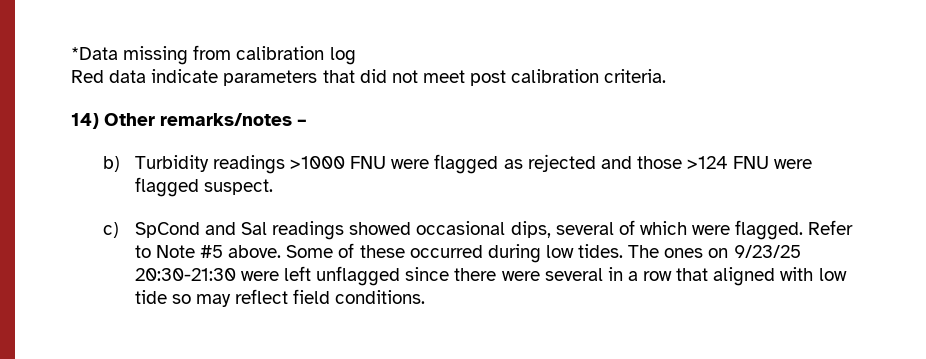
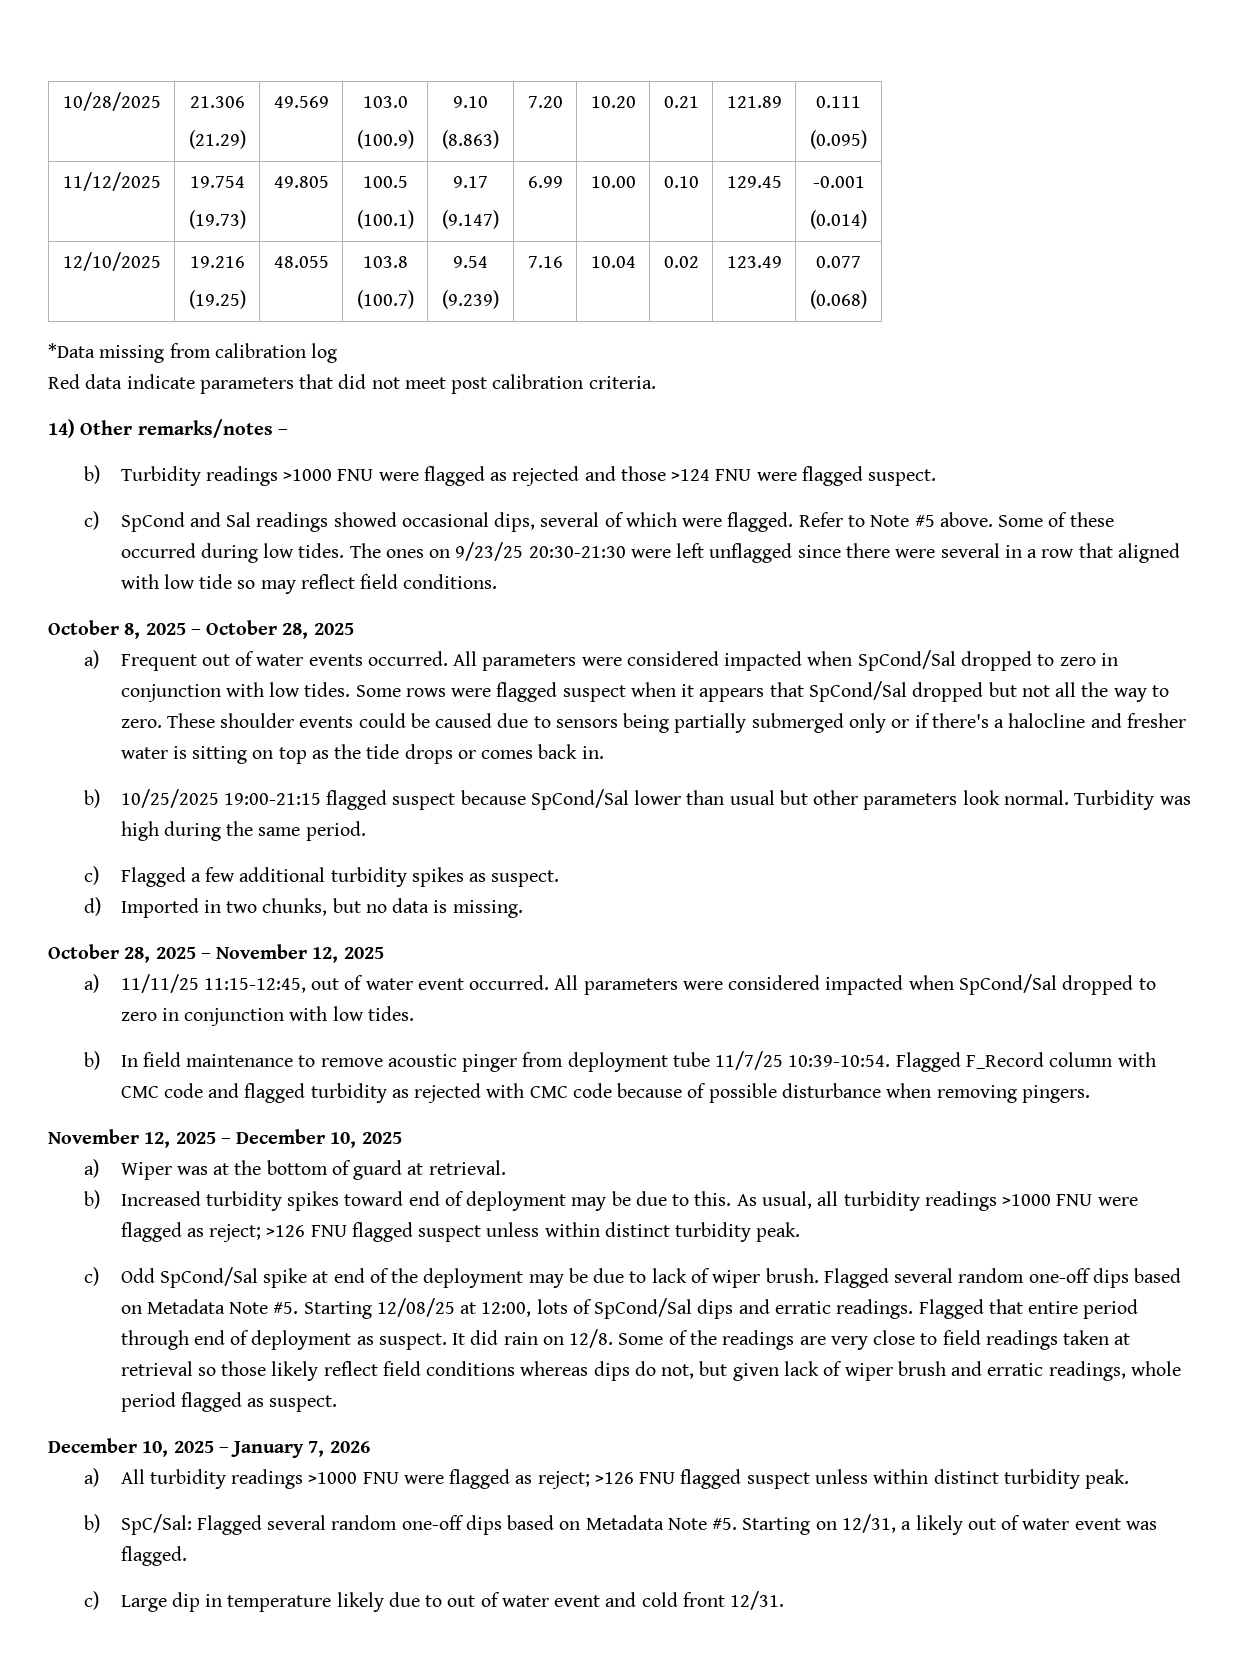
+ 10/28/2025 | 21.306
+ (21.29) | 49.569 | 103.0
+ (100.9) | 9.10
+ (8.863) | 7.20 | 10.20 | 0.21 | 121.89 | 0.111
+ (0.095)
+ 11/12/2025 | 19.754
+ (19.73) | 49.805 | 100.5
+ (100.1) | 9.17
+ (9.147) | 6.99 | 10.00 | 0.10 | 129.45 | -0.001
+ (0.014)
+ 12/10/2025 | 19.216
+ (19.25) | 48.055 | 103.8
+ (100.7) | 9.54
+ (9.239) | 7.16 | 10.04 | 0.02 | 123.49 | 0.077
+ (0.068)
+ October 8, 2025 – October 28, 2025
+ a) Frequent out of water events occurred. All parameters were considered impacted when SpCond/Sal dropped to zero in conjunction with low tides. Some rows were flagged suspect when it appears that SpCond/Sal dropped but not all the way to zero. These shoulder events could be caused due to sensors being partially submerged only or if there's a halocline and fresher water is sitting on top as the tide drops or comes back in.
+ b) 10/25/2025 19:00-21:15 flagged suspect because SpCond/Sal lower than usual but other parameters look normal. Turbidity was high during the same period.
+ c) Flagged a few additional turbidity spikes as suspect.
+ d) Imported in two chunks, but no data is missing.
+ October 28, 2025 – November 12, 2025
+ a) 11/11/25 11:15-12:45, out of water event occurred. All parameters were considered impacted when SpCond/Sal dropped to zero in conjunction with low tides.
+ b) In field maintenance to remove acoustic pinger from deployment tube 11/7/25 10:39-10:54. Flagged F_Record column with CMC code and flagged turbidity as rejected with CMC code because of possible disturbance when removing pingers.
+ November 12, 2025 – December 10, 2025
+ a) Wiper was at the bottom of guard at retrieval.
+ b) Increased turbidity spikes toward end of deployment may be due to this. As usual, all turbidity readings >1000 FNU were flagged as reject; >126 FNU flagged suspect unless within distinct turbidity peak.
+ c) Odd SpCond/Sal spike at end of the deployment may be due to lack of wiper brush. Flagged several random one-off dips based on Metadata Note #5. Starting 12/08/25 at 12:00, lots of SpCond/Sal dips and erratic readings. Flagged that entire period through end of deployment as suspect. It did rain on 12/8. Some of the readings are very close to field readings taken at retrieval so those likely reflect field conditions whereas dips do not, but given lack of wiper brush and erratic readings, whole period flagged as suspect.
+ December 10, 2025 – January 7, 2026
+ a) All turbidity readings >1000 FNU were flagged as reject; >126 FNU flagged suspect unless within distinct turbidity peak.
+ b) SpC/Sal: Flagged several random one-off dips based on Metadata Note #5. Starting on 12/31, a likely out of water event was flagged.
+ c) Large dip in temperature likely due to out of water event and cold front 12/31.

